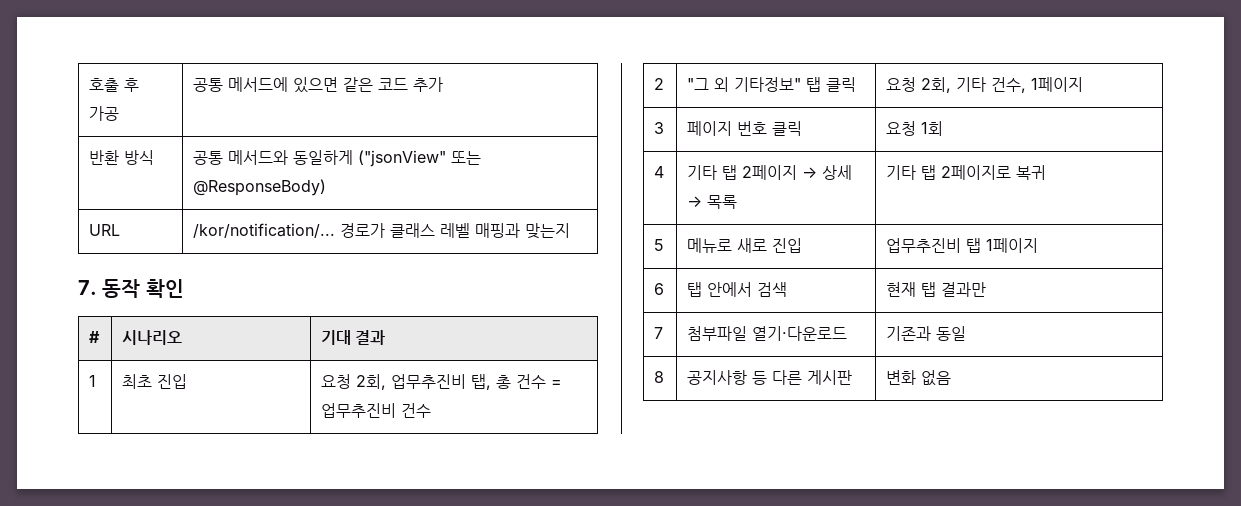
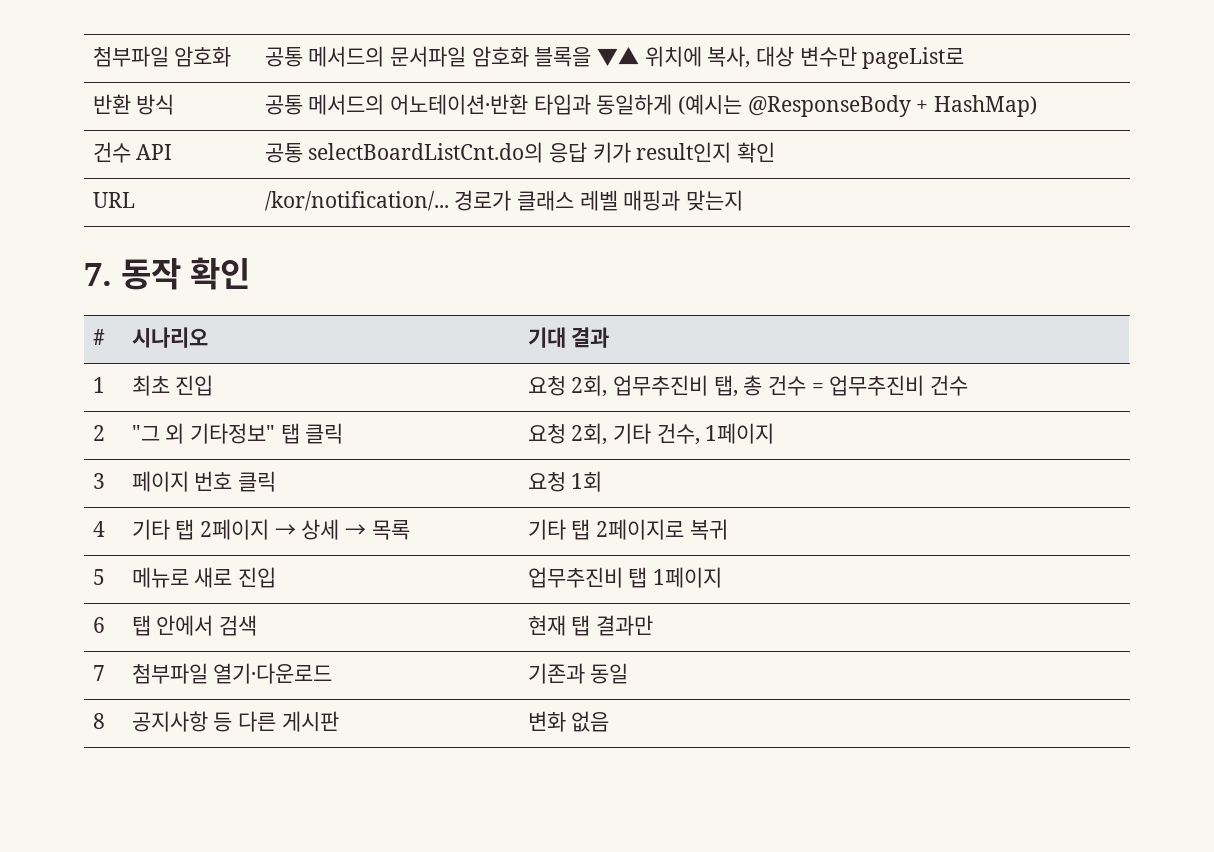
- 호출 후 가공 | 공통 메서드에 있으면 같은 코드 추가
- 반환 방식 | 공통 메서드와 동일하게 ("jsonView" 또는 @ResponseBody)
+ 첨부파일 암호화 | 공통 메서드의 문서파일 암호화 블록을 ▼▲ 위치에 복사, 대상 변수만 pageList로
+ 반환 방식 | 공통 메서드의 어노테이션·반환 타입과 동일하게 (예시는 @ResponseBody + HashMap)
+ 건수 API | 공통 selectBoardListCnt.do의 응답 키가 result인지 확인

